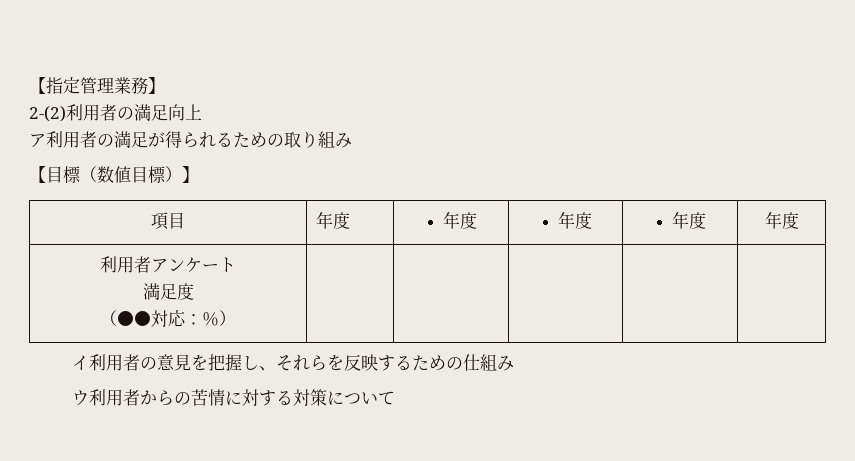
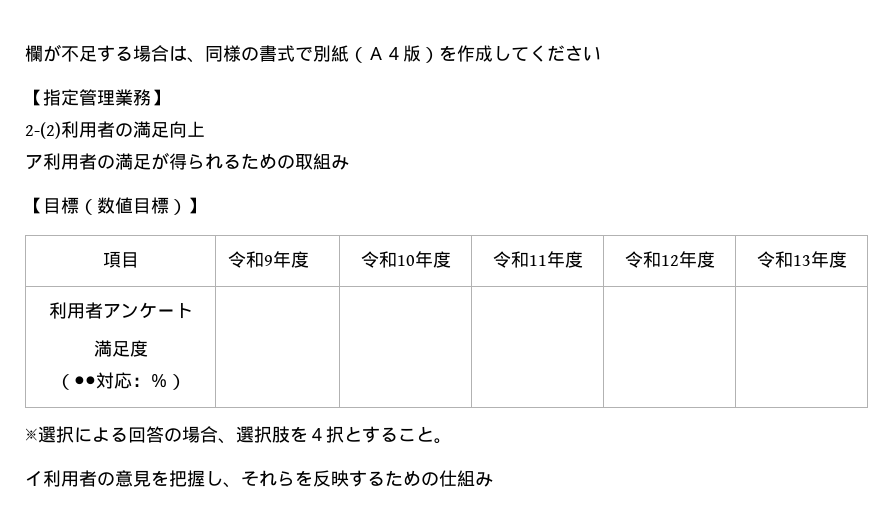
+ 欄が不足する場合は、同様の書式で別紙（Ａ４版）を作成してください
- ア利用者の満足が得られるための取り組み
+ ア利用者の満足が得られるための取組み
- 項目 | 年度 | 年度 | 年度 | 年度 | 年度
+ 項目 | 令和9年度 | 令和10年度 | 令和11年度 | 令和12年度 | 令和13年度
+ ※選択による回答の場合、選択肢を４択とすること。
- ウ利用者からの苦情に対する対策について

